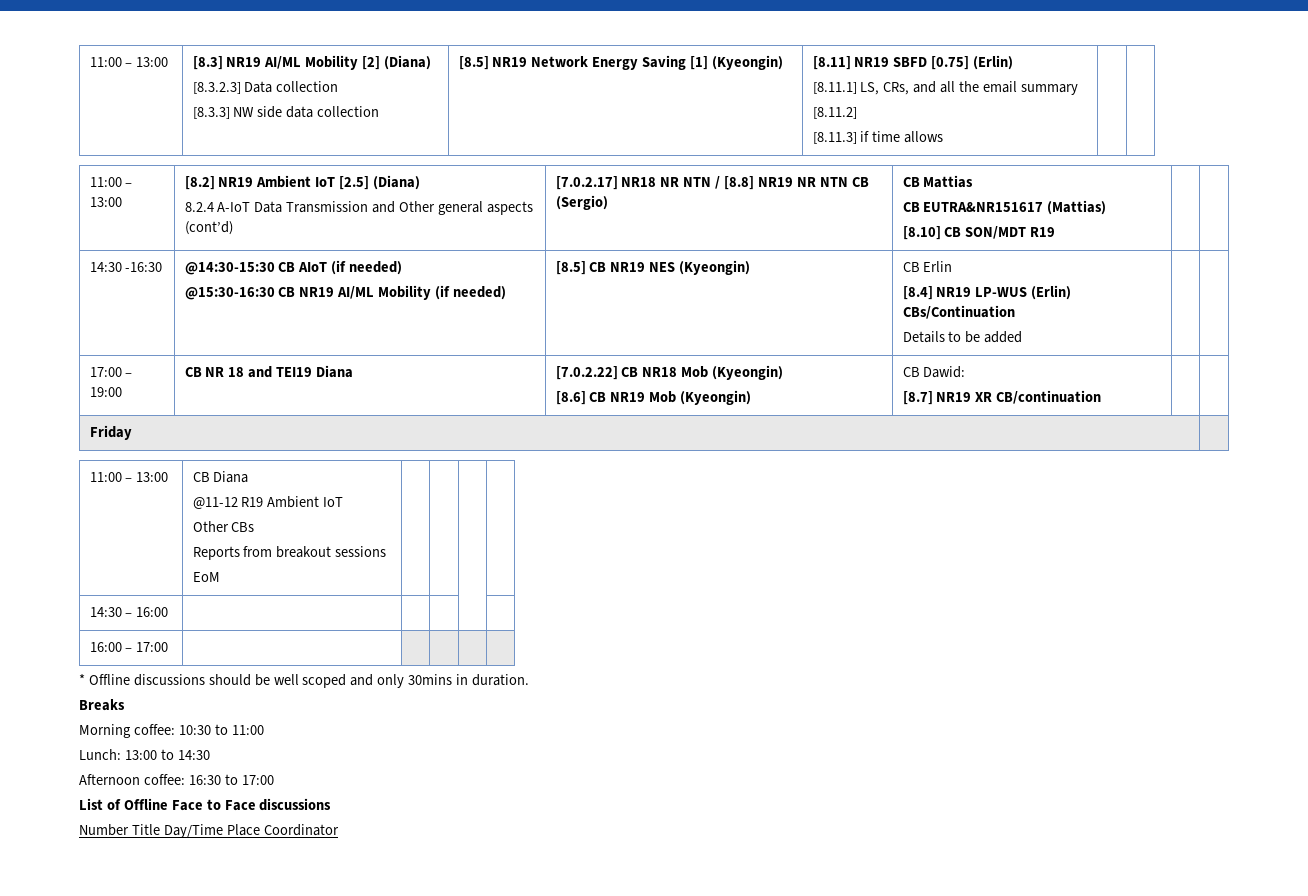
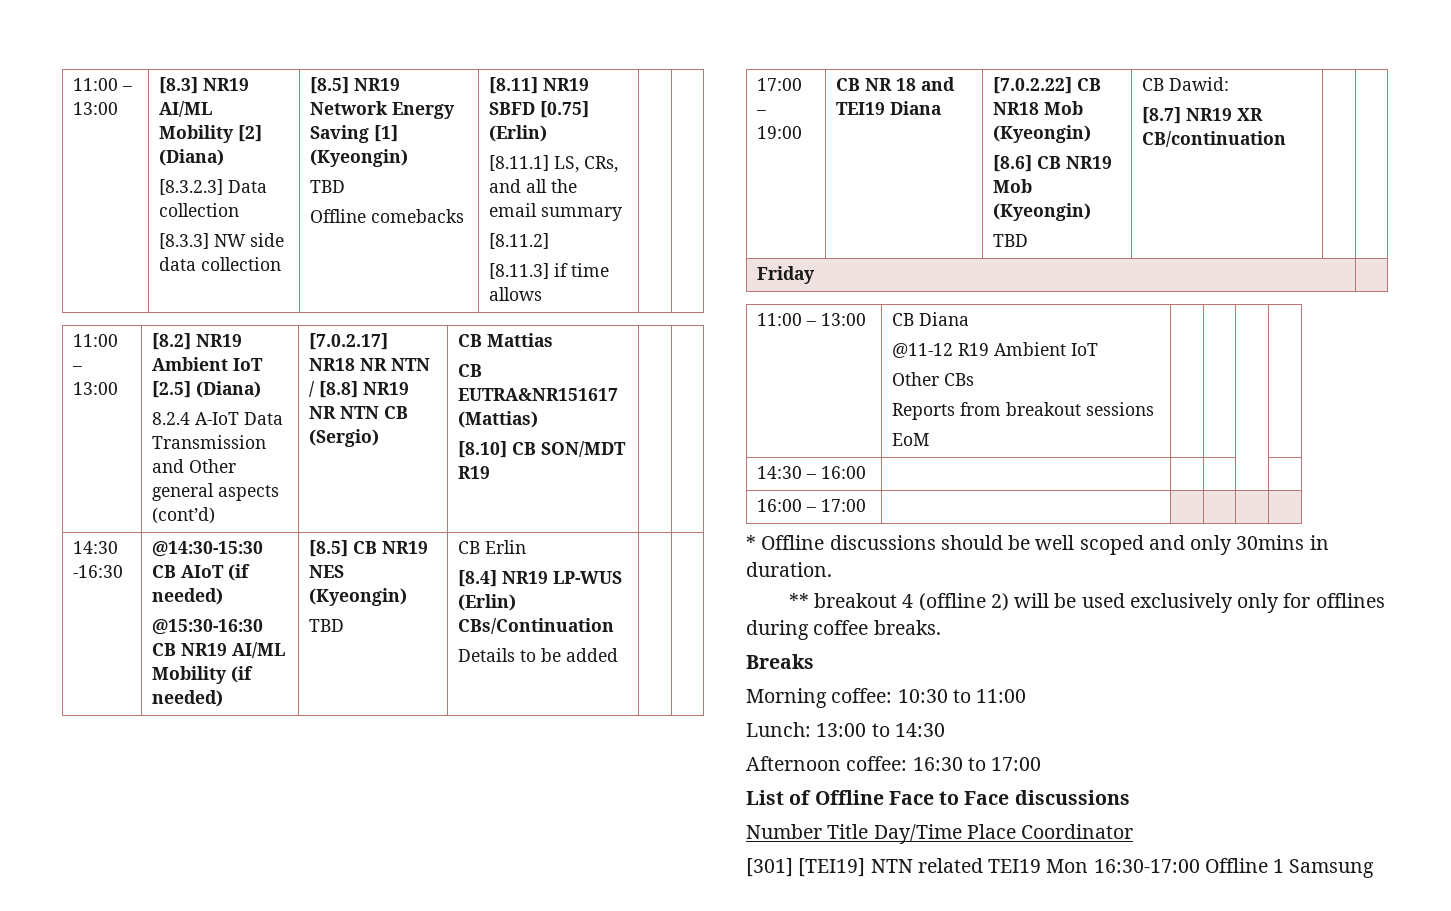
  [8.5] NR19 Network Energy Saving [1] (Kyeongin)
+ TBD
+ Offline comebacks
  14:30 -16:30 | @14:30-15:30 CB AIoT (if needed)
- @15:30-16:30 CB NR19 AI/ML Mobility (if needed) | [8.5] CB NR19 NES (Kyeongin) | CB Erlin
+ @15:30-16:30 CB NR19 AI/ML Mobility (if needed) | [8.5] CB NR19 NES (Kyeongin)
+ TBD | CB Erlin
  17:00 – 19:00 | CB NR 18 and TEI19 Diana | [7.0.2.22] CB NR18 Mob (Kyeongin)
- [8.6] CB NR19 Mob (Kyeongin) | CB Dawid:
+ [8.6] CB NR19 Mob (Kyeongin)
+ TBD | CB Dawid:
+ ** breakout 4 (offline 2) will be used exclusively only for offlines during coffee breaks.
+ [301] [TEI19] NTN related TEI19 Mon 16:30-17:00 Offline 1 Samsung

